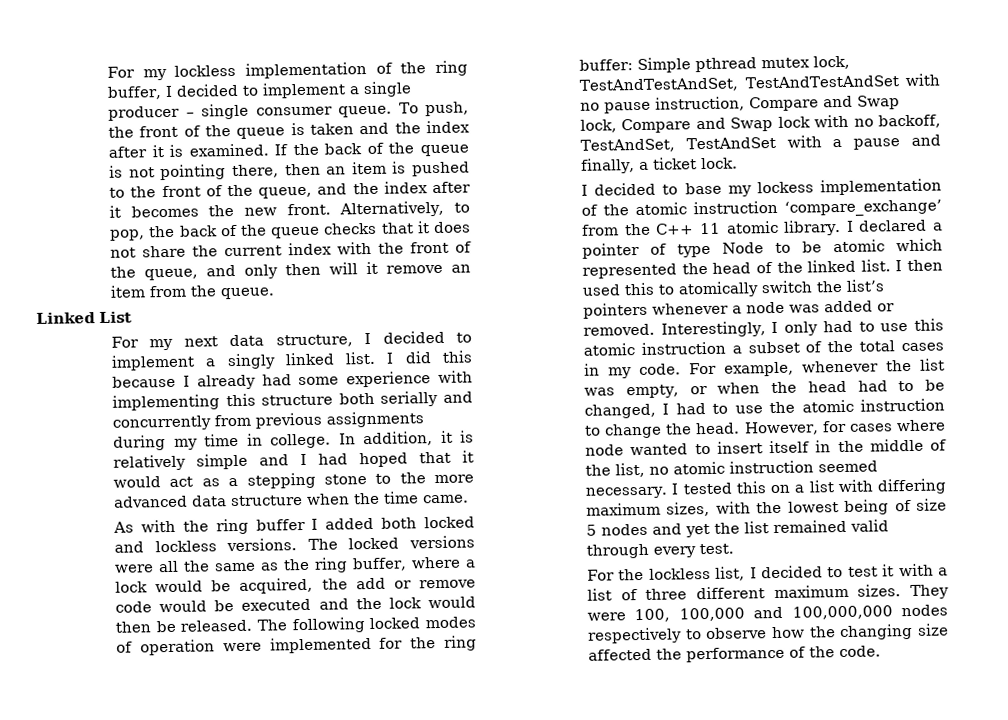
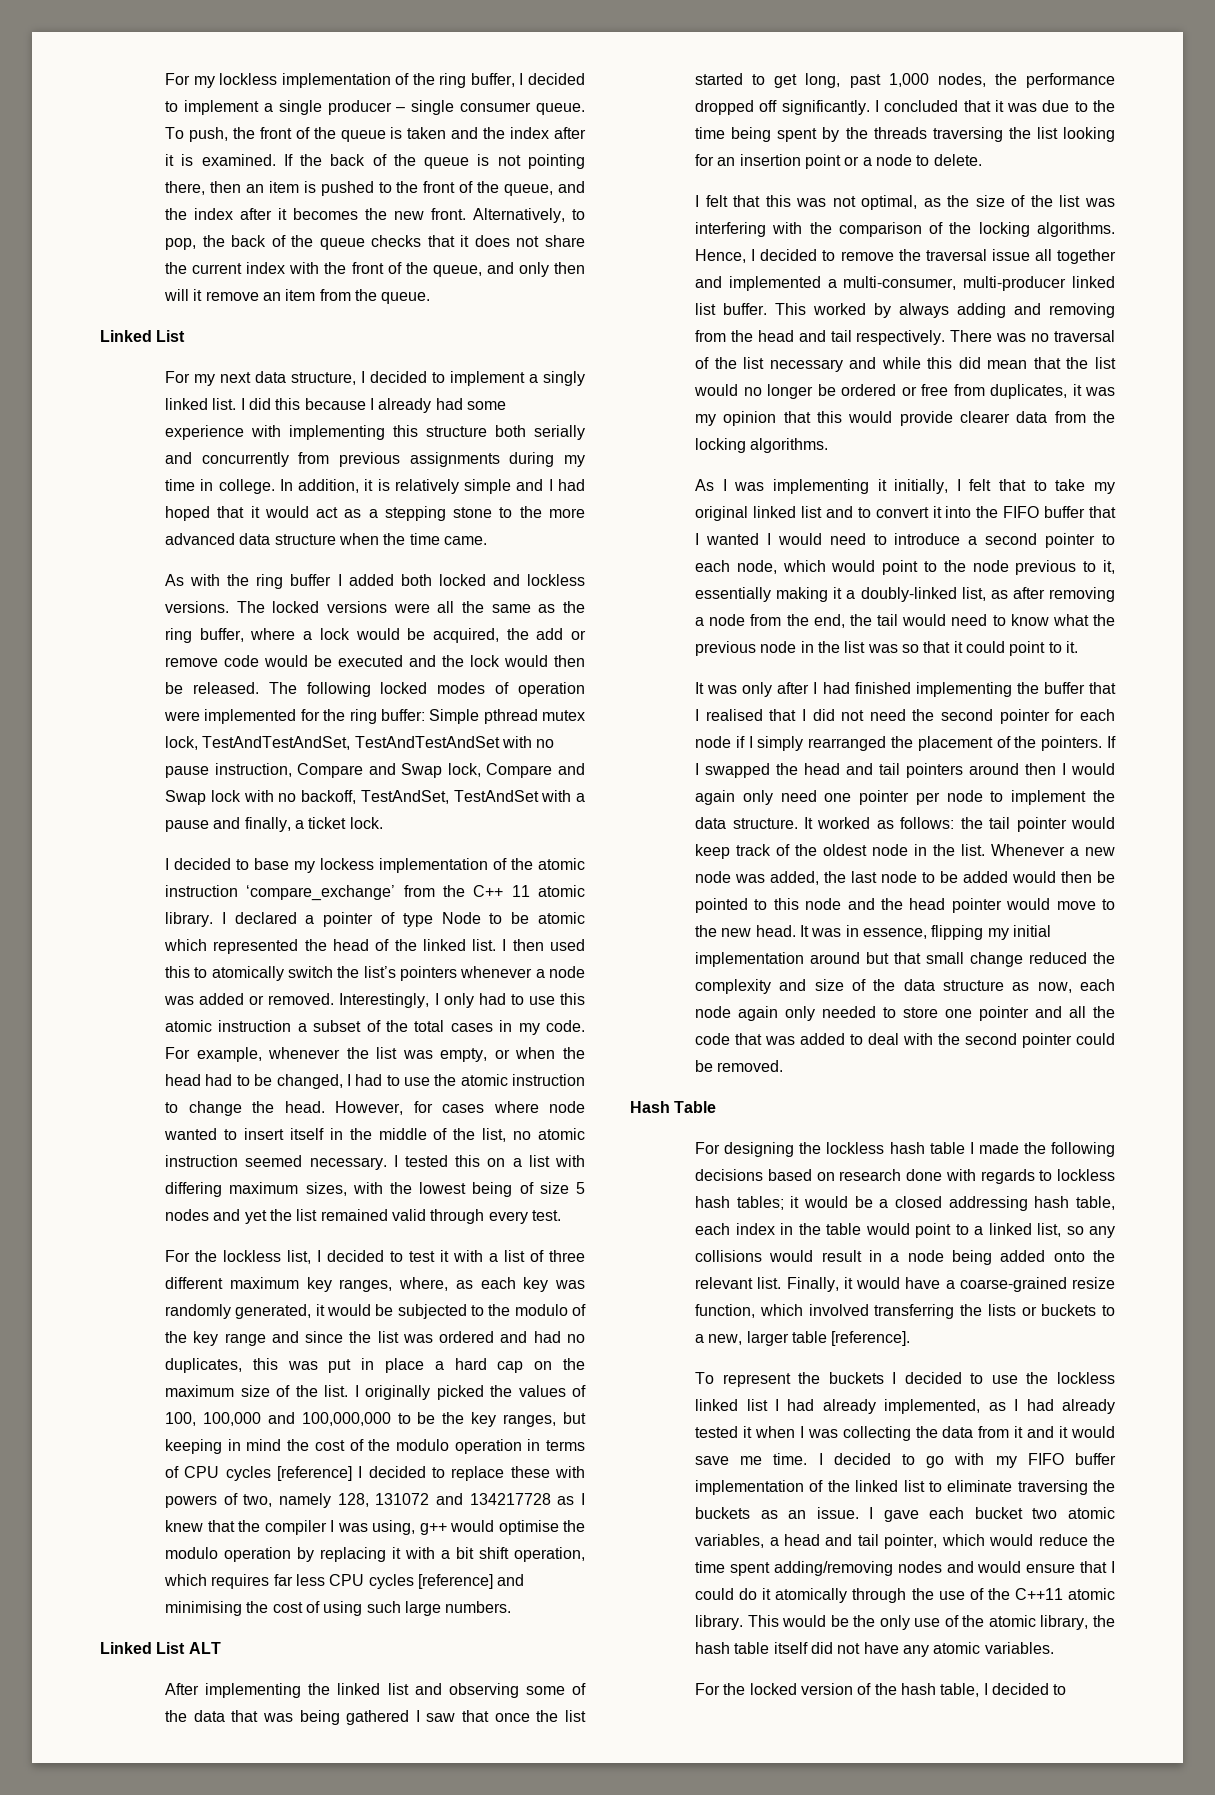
- For the lockless list, I decided to test it with a list of three different maximum sizes. They were 100, 100,000 and 100,000,000 nodes respectively to observe how the changing size affected the performance of the code.
+ For the lockless list, I decided to test it with a list of three different maximum key ranges, where, as each key was randomly generated, it would be subjected to the modulo of the key range and since the list was ordered and had no duplicates, this was put in place a hard cap on the maximum size of the list. I originally picked the values of 100, 100,000 and 100,000,000 to be the key ranges, but keeping in mind the cost of the modulo operation in terms of CPU cycles [reference] I decided to replace these with powers of two, namely 128, 131072 and 134217728 as I knew that the compiler I was using, g++ would optimise the modulo operation by replacing it with a bit shift operation, which requires far less CPU cycles [reference] and minimising the cost of using such large numbers.
+ Linked List ALT
+ After implementing the linked list and observing some of the data that was being gathered I saw that once the list started to get long, past 1,000 nodes, the performance dropped off significantly. I concluded that it was due to the time being spent by the threads traversing the list looking for an insertion point or a node to delete.
+ I felt that this was not optimal, as the size of the list was interfering with the comparison of the locking algorithms. Hence, I decided to remove the traversal issue all together and implemented a multi-consumer, multi-producer linked list buffer. This worked by always adding and removing from the head and tail respectively. There was no traversal of the list necessary and while this did mean that the list would no longer be ordered or free from duplicates, it was my opinion that this would provide clearer data from the locking algorithms.
+ As I was implementing it initially, I felt that to take my original linked list and to convert it into the FIFO buffer that I wanted I would need to introduce a second pointer to each node, which would point to the node previous to it, essentially making it a doubly-linked list, as after removing a node from the end, the tail would need to know what the previous node in the list was so that it could point to it.
+ It was only after I had finished implementing the buffer that I realised that I did not need the second pointer for each node if I simply rearranged the placement of the pointers. If I swapped the head and tail pointers around then I would again only need one pointer per node to implement the data structure. It worked as follows: the tail pointer would keep track of the oldest node in the list. Whenever a new node was added, the last node to be added would then be pointed to this node and the head pointer would move to the new head. It was in essence, flipping my initial implementation around but that small change reduced the complexity and size of the data structure as now, each node again only needed to store one pointer and all the code that was added to deal with the second pointer could be removed.
+ Hash Table
+ For designing the lockless hash table I made the following decisions based on research done with regards to lockless hash tables; it would be a closed addressing hash table, each index in the table would point to a linked list, so any collisions would result in a node being added onto the relevant list. Finally, it would have a coarse-grained resize function, which involved transferring the lists or buckets to a new, larger table [reference].
+ To represent the buckets I decided to use the lockless linked list I had already implemented, as I had already tested it when I was collecting the data from it and it would save me time. I decided to go with my FIFO buffer implementation of the linked list to eliminate traversing the buckets as an issue. I gave each bucket two atomic variables, a head and tail pointer, which would reduce the time spent adding/removing nodes and would ensure that I could do it atomically through the use of the C++11 atomic library. This would be the only use of the atomic library, the hash table itself did not have any atomic variables.
+ For the locked version of the hash table, I decided to

